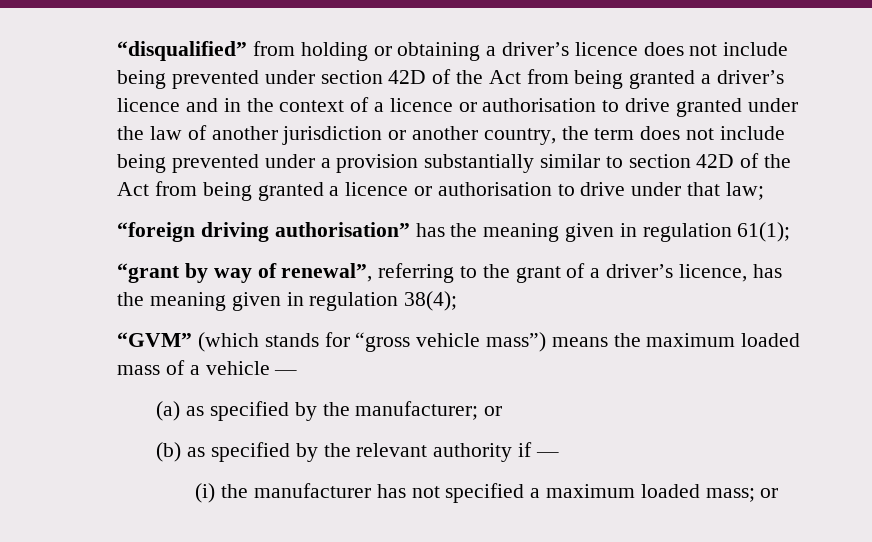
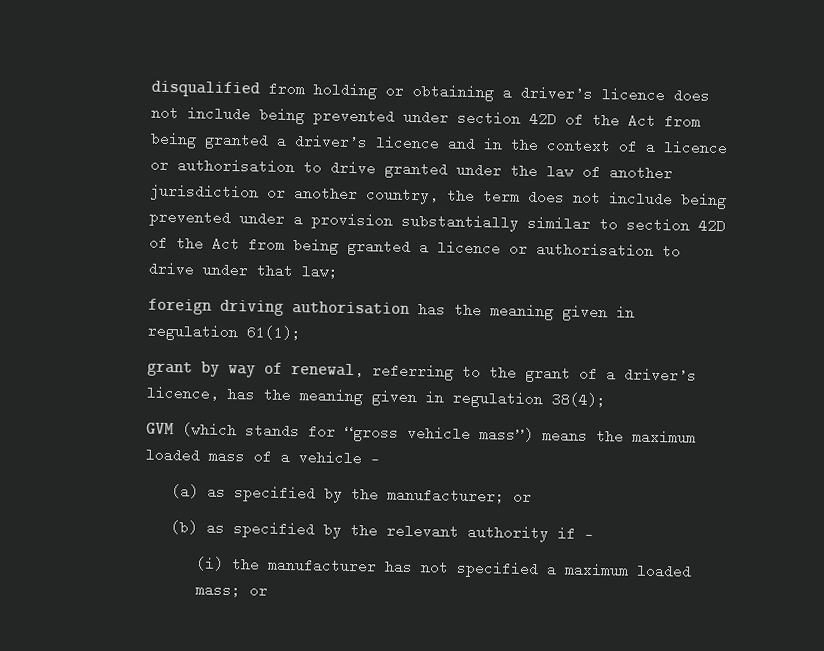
- “disqualified” from holding or obtaining a driver’s licence does not include being prevented under section 42D of the Act from being granted a driver’s licence and in the context of a licence or authorisation to drive granted under the law of another jurisdiction or another country, the term does not include being prevented under a provision substantially similar to section 42D of the Act from being granted a licence or authorisation to drive under that law;
+ disqualified from holding or obtaining a driver’s licence does not include being prevented under section 42D of the Act from being granted a driver’s licence and in the context of a licence or authorisation to drive granted under the law of another jurisdiction or another country, the term does not include being prevented under a provision substantially similar to section 42D of the Act from being granted a licence or authorisation to drive under that law;
- “foreign driving authorisation” has the meaning given in regulation 61(1);
+ foreign driving authorisation has the meaning given in regulation 61(1);
- “grant by way of renewal”, referring to the grant of a driver’s licence, has the meaning given in regulation 38(4);
+ grant by way of renewal, referring to the grant of a driver’s licence, has the meaning given in regulation 38(4);
- “GVM” (which stands for “gross vehicle mass”) means the maximum loaded mass of a vehicle —
+ GVM (which stands for “gross vehicle mass”) means the maximum loaded mass of a vehicle —

